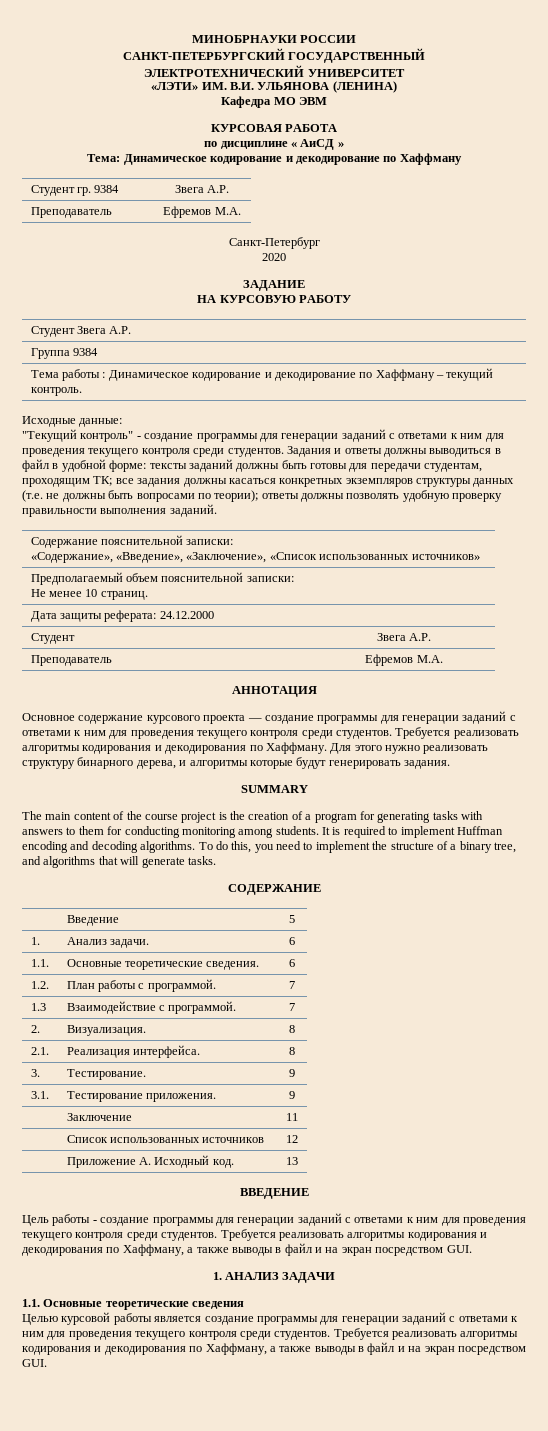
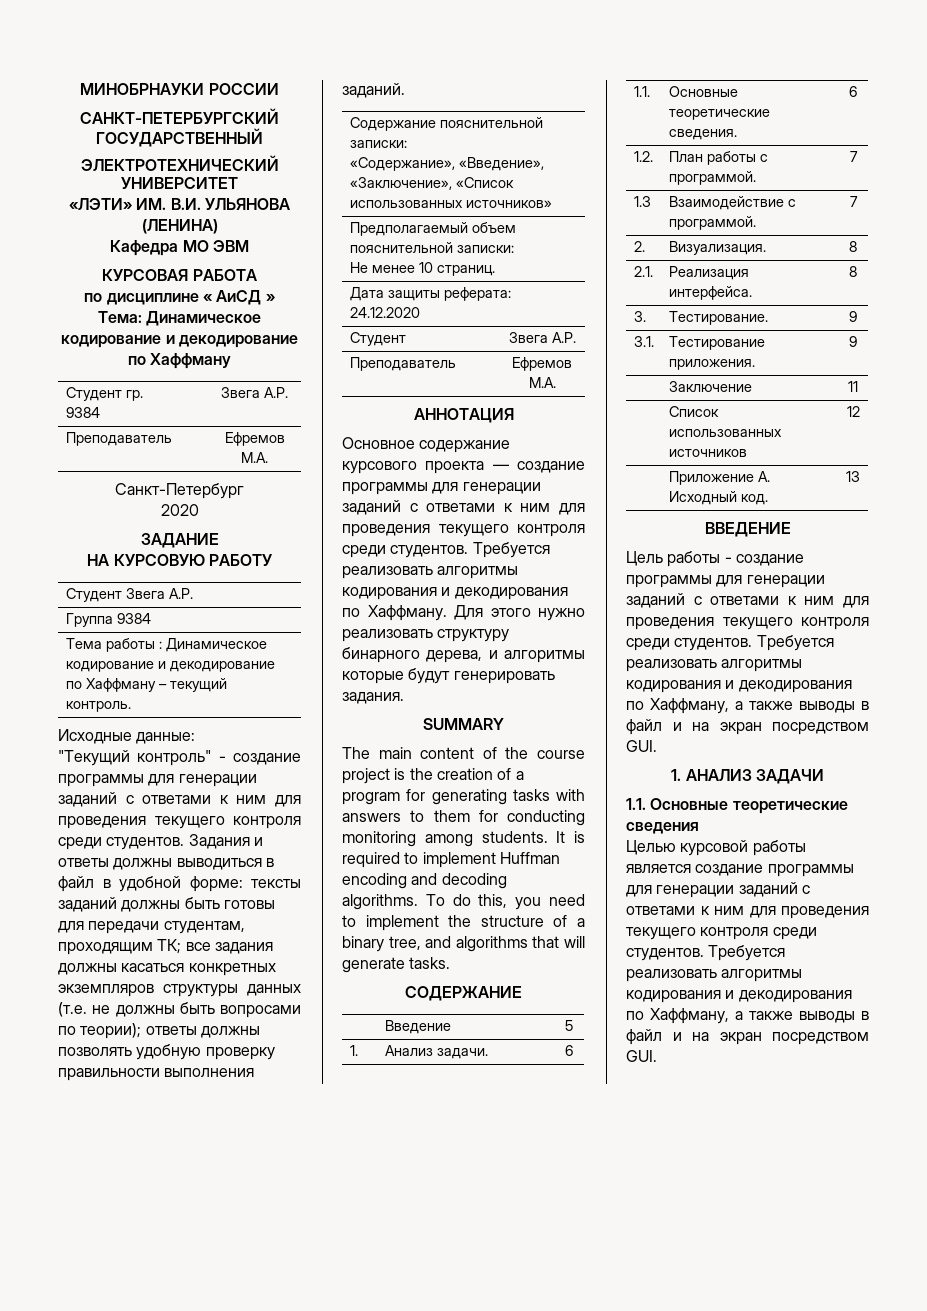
- Дата защиты реферата: 24.12.2000
+ Дата защиты реферата: 24.12.2020

